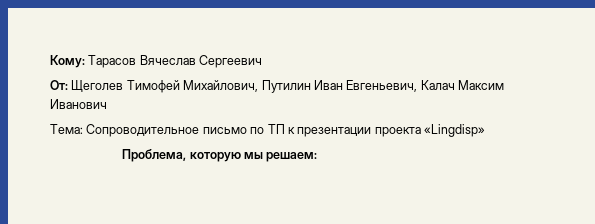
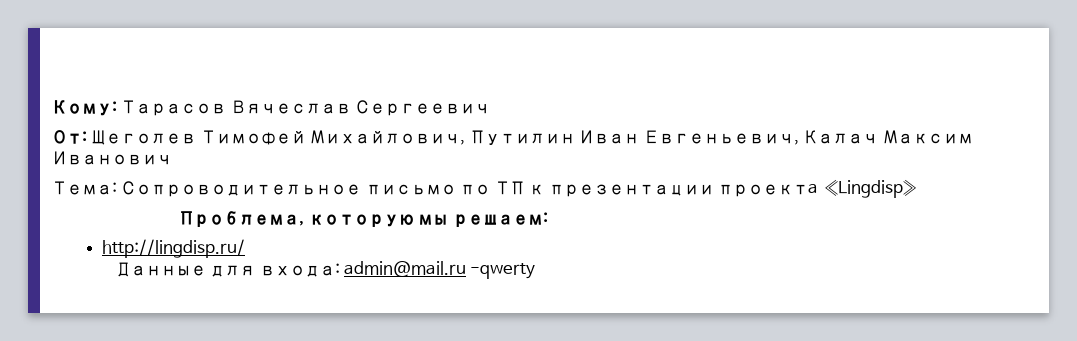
+ http://lingdisp.ru/
+ Данные для входа: admin@mail.ru -qwerty

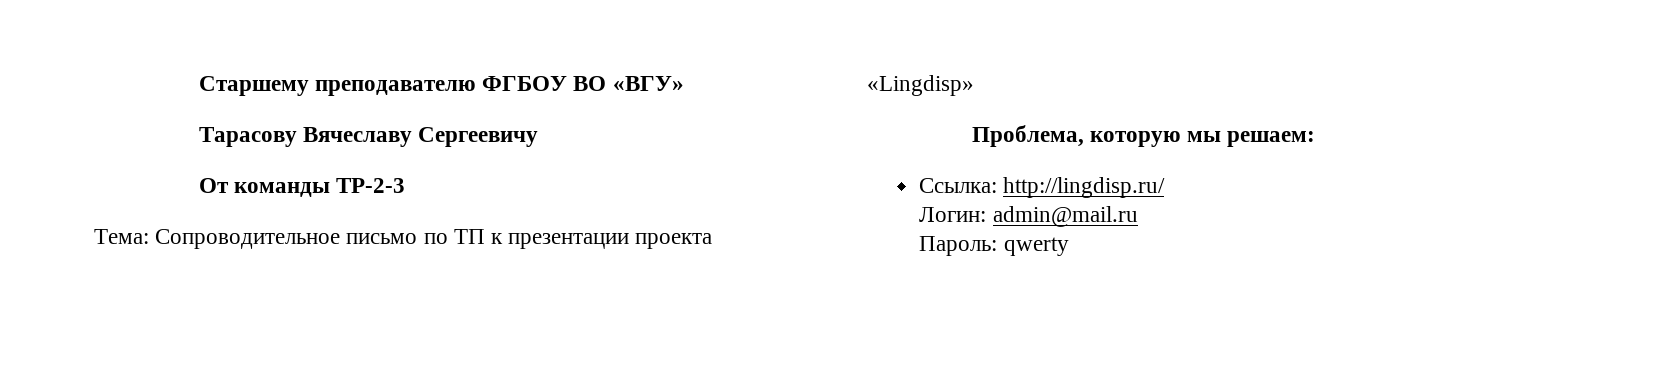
- Кому: Тарасов Вячеслав Сергеевич
- От: Щеголев Тимофей Михайлович, Путилин Иван Евгеньевич, Калач Максим Иванович
+ Старшему преподавателю ФГБОУ ВО «ВГУ»
+ Тарасову Вячеславу Сергеевичу
+ От команды ТР-2-3
- http://lingdisp.ru/
+ Ссылка: http://lingdisp.ru/
- Данные для входа: admin@mail.ru -qwerty
+ Логин: admin@mail.ru
+ Пароль: qwerty

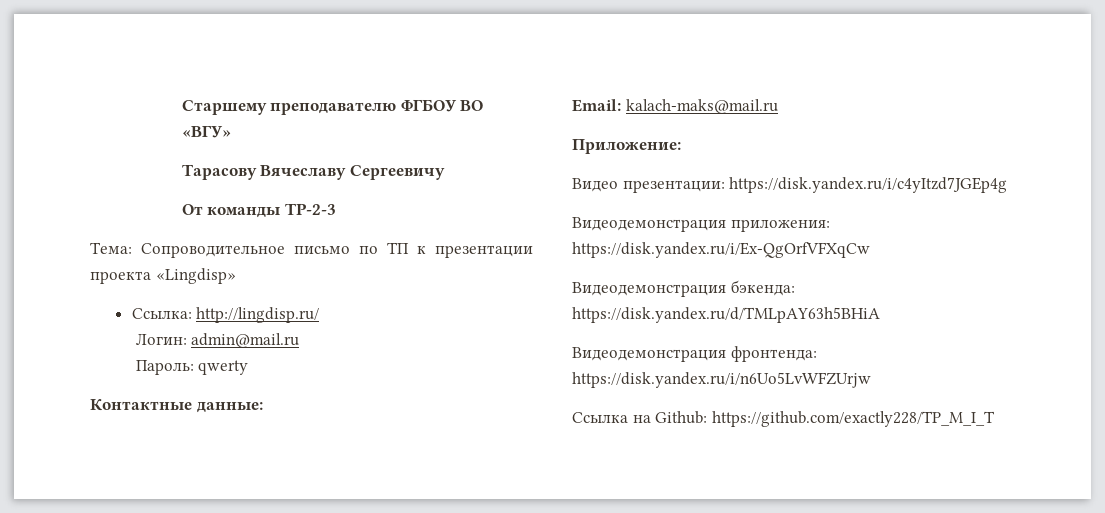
- Проблема, которую мы решаем:
+ Контактные данные:
+ Email: kalach-maks@mail.ru
+ Приложение:
+ Видео презентации: https://disk.yandex.ru/i/c4yItzd7JGEp4g
+ Видеодемонстрация приложения: https://disk.yandex.ru/i/Ex-QgOrfVFXqCw
+ Видеодемонстрация бэкенда: https://disk.yandex.ru/d/TMLpAY63h5BHiA
+ Видеодемонстрация фронтенда: https://disk.yandex.ru/i/n6Uo5LvWFZUrjw
+ Ссылка на Github: https://github.com/exactly228/TP_M_I_T

